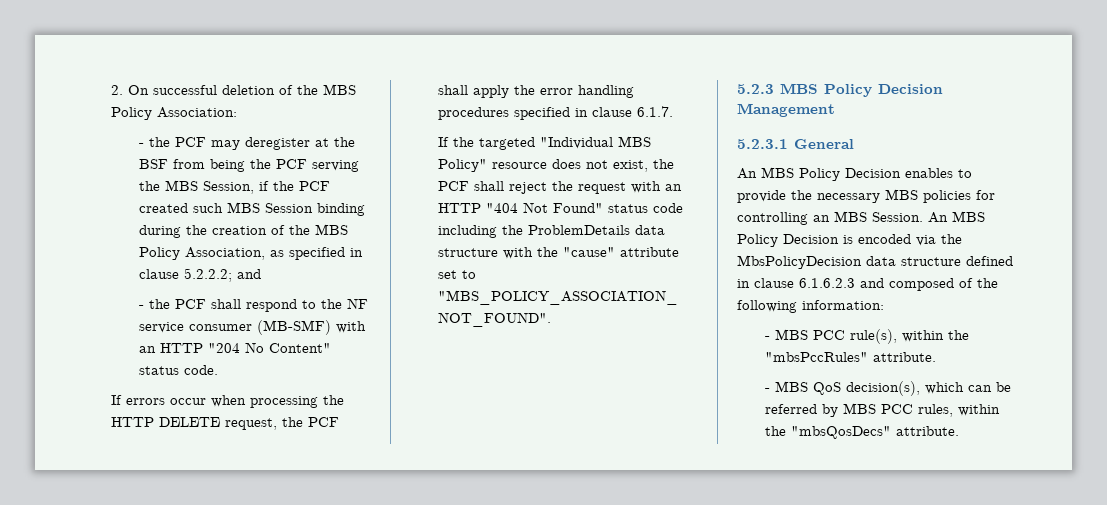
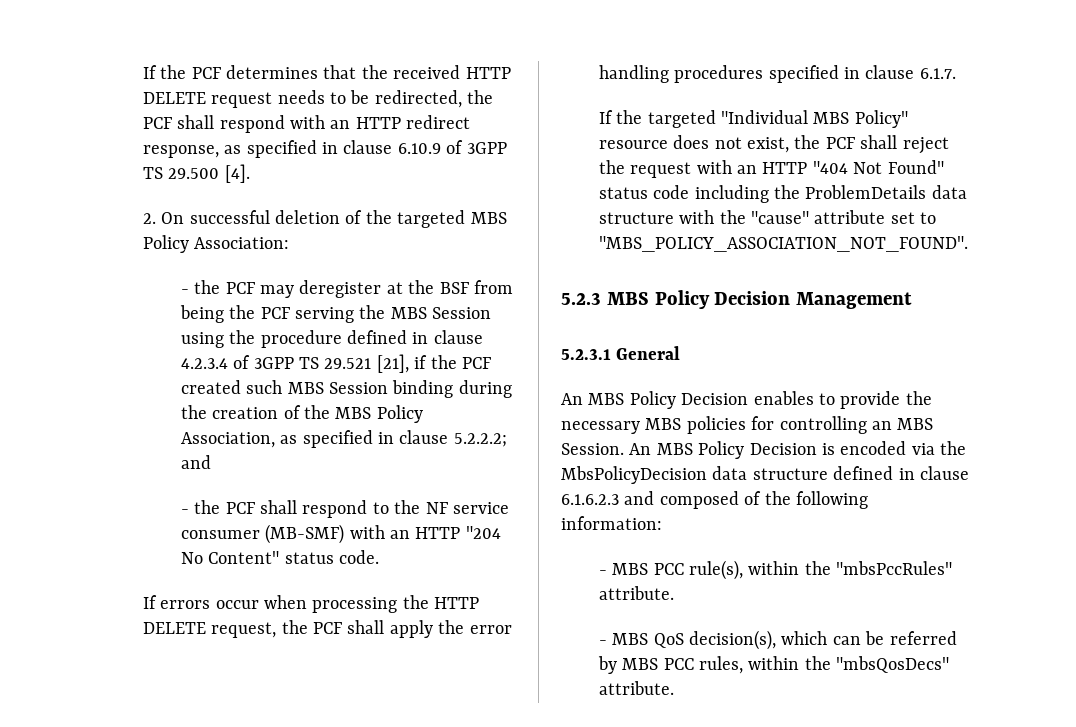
+ If the PCF determines that the received HTTP DELETE request needs to be redirected, the PCF shall respond with an HTTP redirect response, as specified in clause 6.10.9 of 3GPP TS 29.500 [4].
- 2. On successful deletion of the MBS Policy Association:
+ 2. On successful deletion of the targeted MBS Policy Association:
- - the PCF may deregister at the BSF from being the PCF serving the MBS Session, if the PCF created such MBS Session binding during the creation of the MBS Policy Association, as specified in clause 5.2.2.2; and
+ - the PCF may deregister at the BSF from being the PCF serving the MBS Session using the procedure defined in clause 4.2.3.4 of 3GPP TS 29.521 [21], if the PCF created such MBS Session binding during the creation of the MBS Policy Association, as specified in clause 5.2.2.2; and

